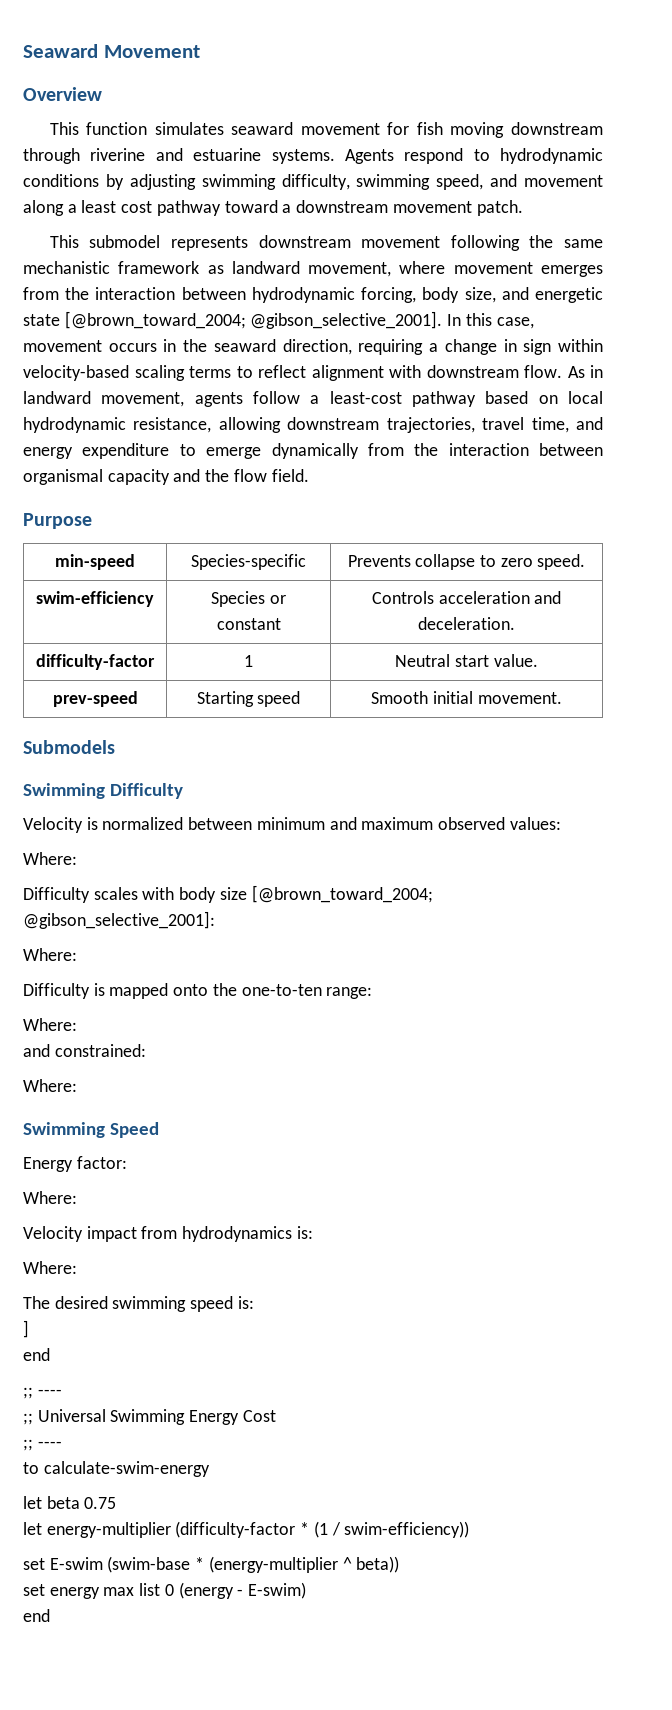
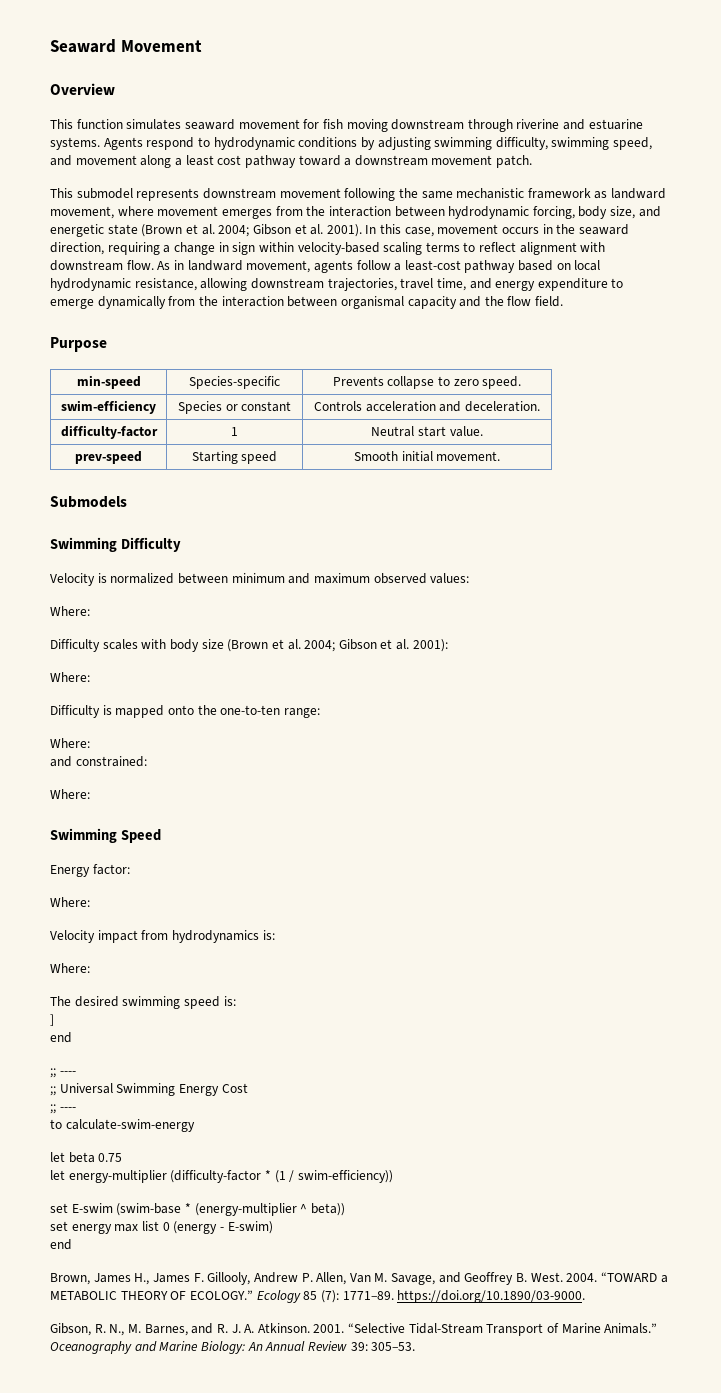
- This submodel represents downstream movement following the same mechanistic framework as landward movement, where movement emerges from the interaction between hydrodynamic forcing, body size, and energetic state [@brown_toward_2004; @gibson_selective_2001].
+ This submodel represents downstream movement following the same mechanistic framework as landward movement, where movement emerges from the interaction between hydrodynamic forcing, body size, and energetic state (Brown et al. 2004; Gibson et al. 2001).
- Difficulty scales with body size [@brown_toward_2004; @gibson_selective_2001]:
+ Difficulty scales with body size (Brown et al. 2004; Gibson et al. 2001):
+ Brown, James H., James F. Gillooly, Andrew P. Allen, Van M. Savage, and Geoffrey B. West. 2004. “TOWARD a METABOLIC THEORY OF ECOLOGY.” Ecology 85 (7): 1771–89. https://doi.org/10.1890/03-9000.
+ Gibson, R. N., M. Barnes, and R. J. A. Atkinson. 2001. “Selective Tidal-Stream Transport of Marine Animals.” Oceanography and Marine Biology: An Annual Review 39: 305–53.

